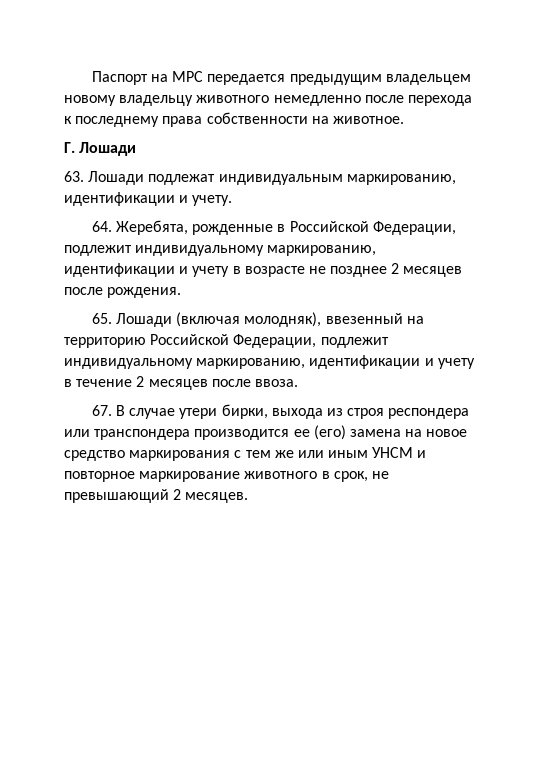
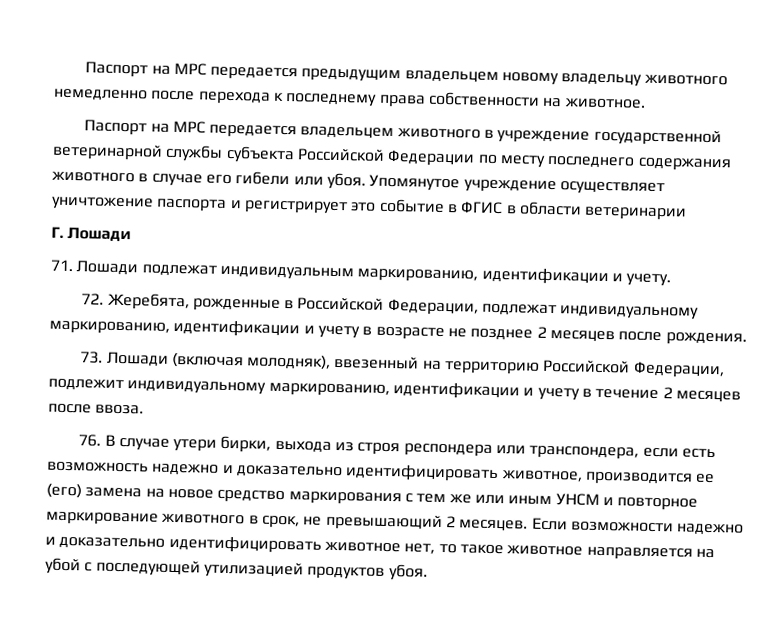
+ Паспорт на МРС передается владельцем животного в учреждение государственной ветеринарной службы субъекта Российской Федерации по месту последнего содержания животного в случае его гибели или убоя. Упомянутое учреждение осуществляет уничтожение паспорта и регистрирует это событие в ФГИС в области ветеринарии
- 63. Лошади подлежат индивидуальным маркированию, идентификации и учету.
+ 71. Лошади подлежат индивидуальным маркированию, идентификации и учету.
- 64. Жеребята, рожденные в Российской Федерации, подлежит индивидуальному маркированию, идентификации и учету в возрасте не позднее 2 месяцев после рождения.
+ 72. Жеребята, рожденные в Российской Федерации, подлежат индивидуальному маркированию, идентификации и учету в возрасте не позднее 2 месяцев после рождения.
- 65. Лошади (включая молодняк), ввезенный на территорию Российской Федерации, подлежит индивидуальному маркированию, идентификации и учету в течение 2 месяцев после ввоза.
+ 73. Лошади (включая молодняк), ввезенный на территорию Российской Федерации, подлежит индивидуальному маркированию, идентификации и учету в течение 2 месяцев после ввоза.
- 67. В случае утери бирки, выхода из строя респондера или транспондера производится ее (его) замена на новое средство маркирования с тем же или иным УНСМ и повторное маркирование животного в срок, не превышающий 2 месяцев.
+ 76. В случае утери бирки, выхода из строя респондера или транспондера, если есть возможность надежно и доказательно идентифицировать животное, производится ее (его) замена на новое средство маркирования с тем же или иным УНСМ и повторное маркирование животного в срок, не превышающий 2 месяцев.
+ Если возможности надежно и доказательно идентифицировать животное нет, то такое животное направляется на убой с последующей утилизацией продуктов убоя.

